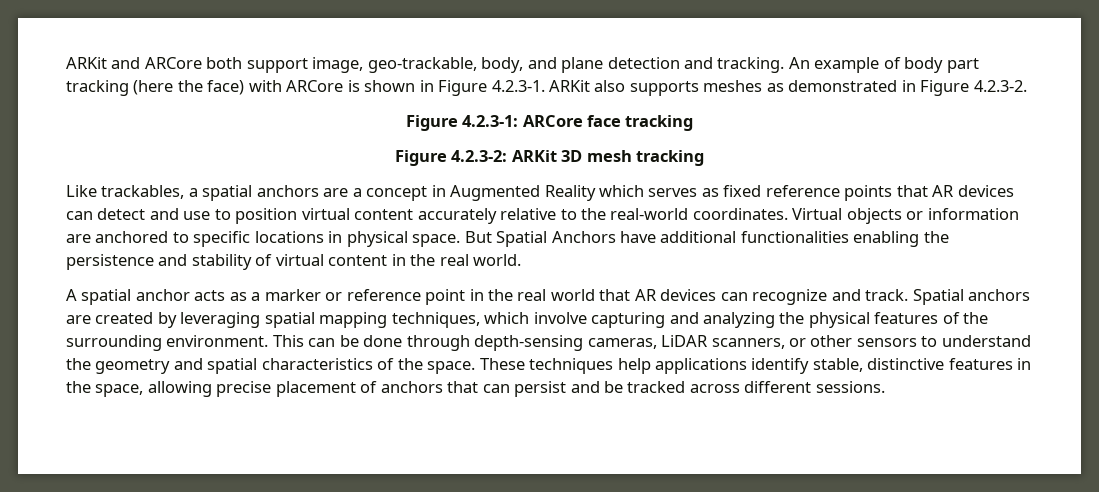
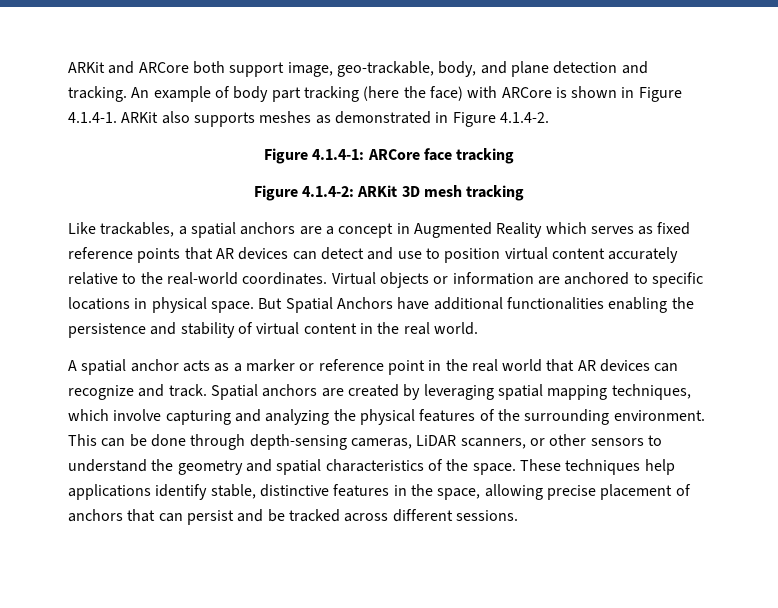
- An example of body part tracking (here the face) with ARCore is shown in Figure 4.2.3-1. ARKit also supports meshes as demonstrated in Figure 4.2.3-2.
- Figure 4.2.3-1: ARCore face tracking
+ An example of body part tracking (here the face) with ARCore is shown in Figure 4.1.4-1. ARKit also supports meshes as demonstrated in Figure 4.1.4-2.
+ Figure 4.1.4-1: ARCore face tracking
- Figure 4.2.3-2: ARKit 3D mesh tracking
+ Figure 4.1.4-2: ARKit 3D mesh tracking

